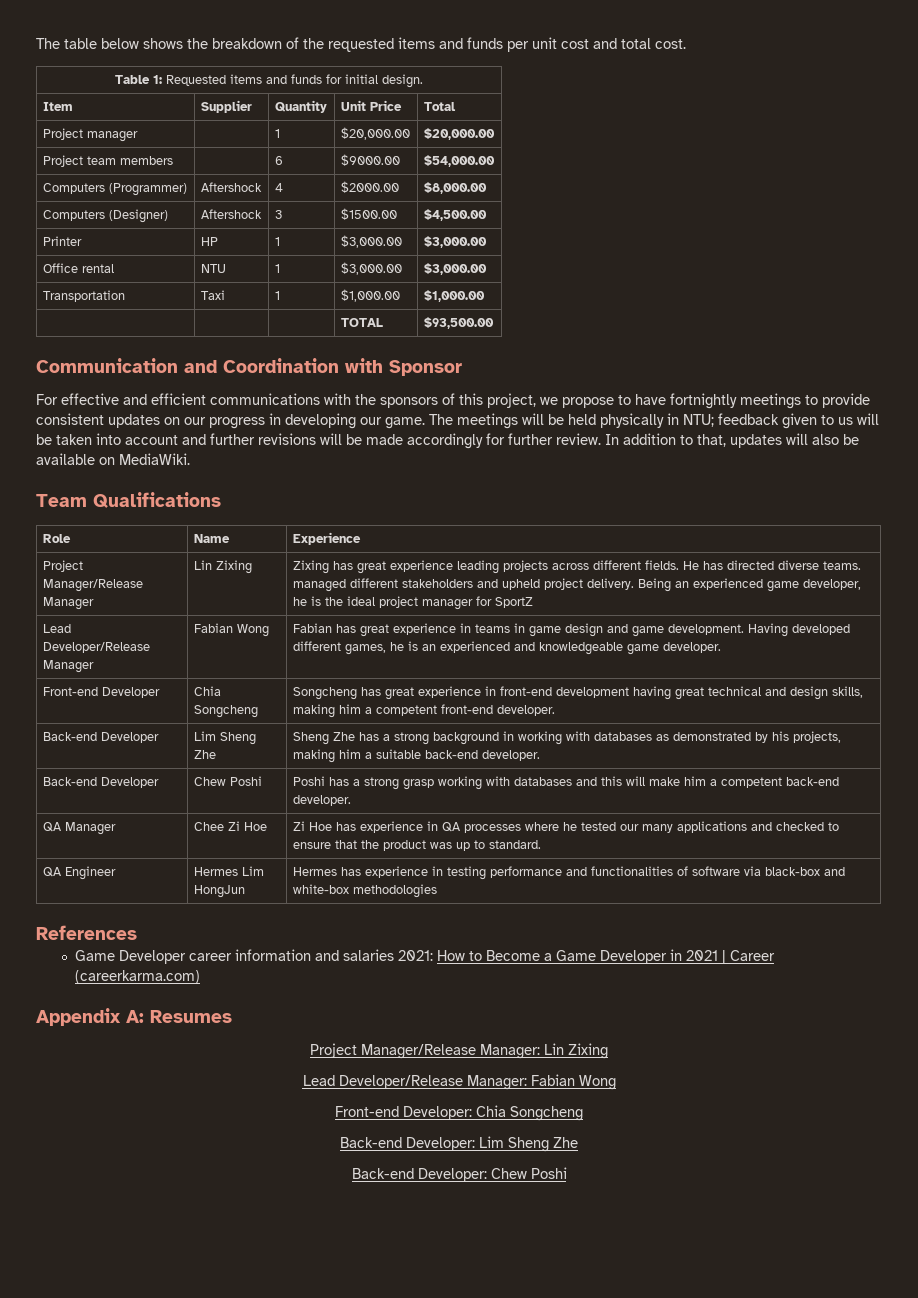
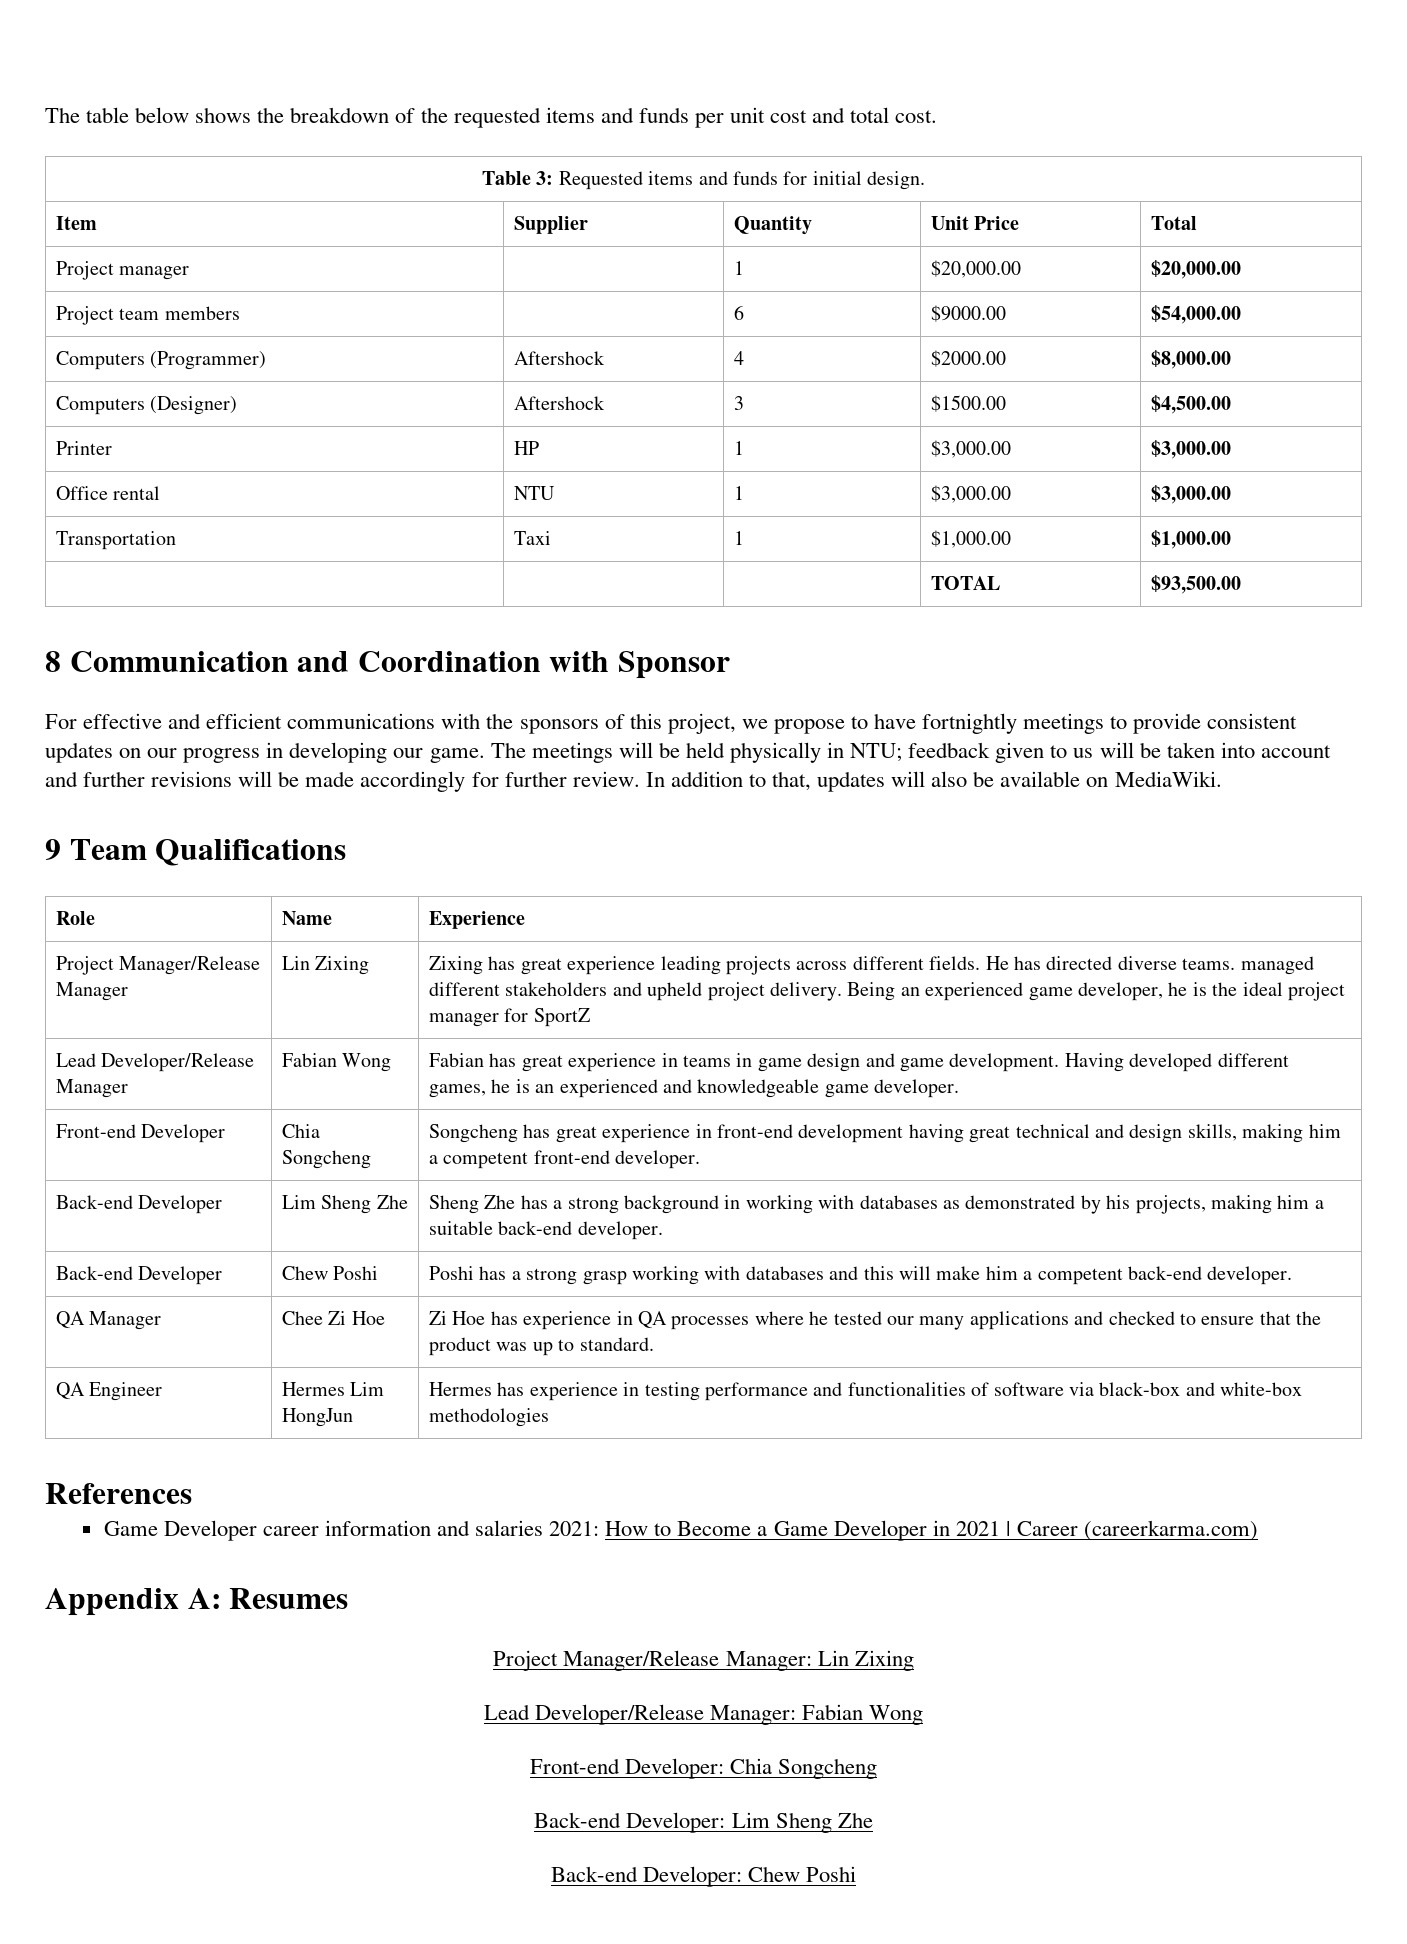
- Table 1: Requested items and funds for initial design.
+ Table 3: Requested items and funds for initial design.
- Communication and Coordination with Sponsor
+ 8 Communication and Coordination with Sponsor
- Team Qualifications
+ 9 Team Qualifications

